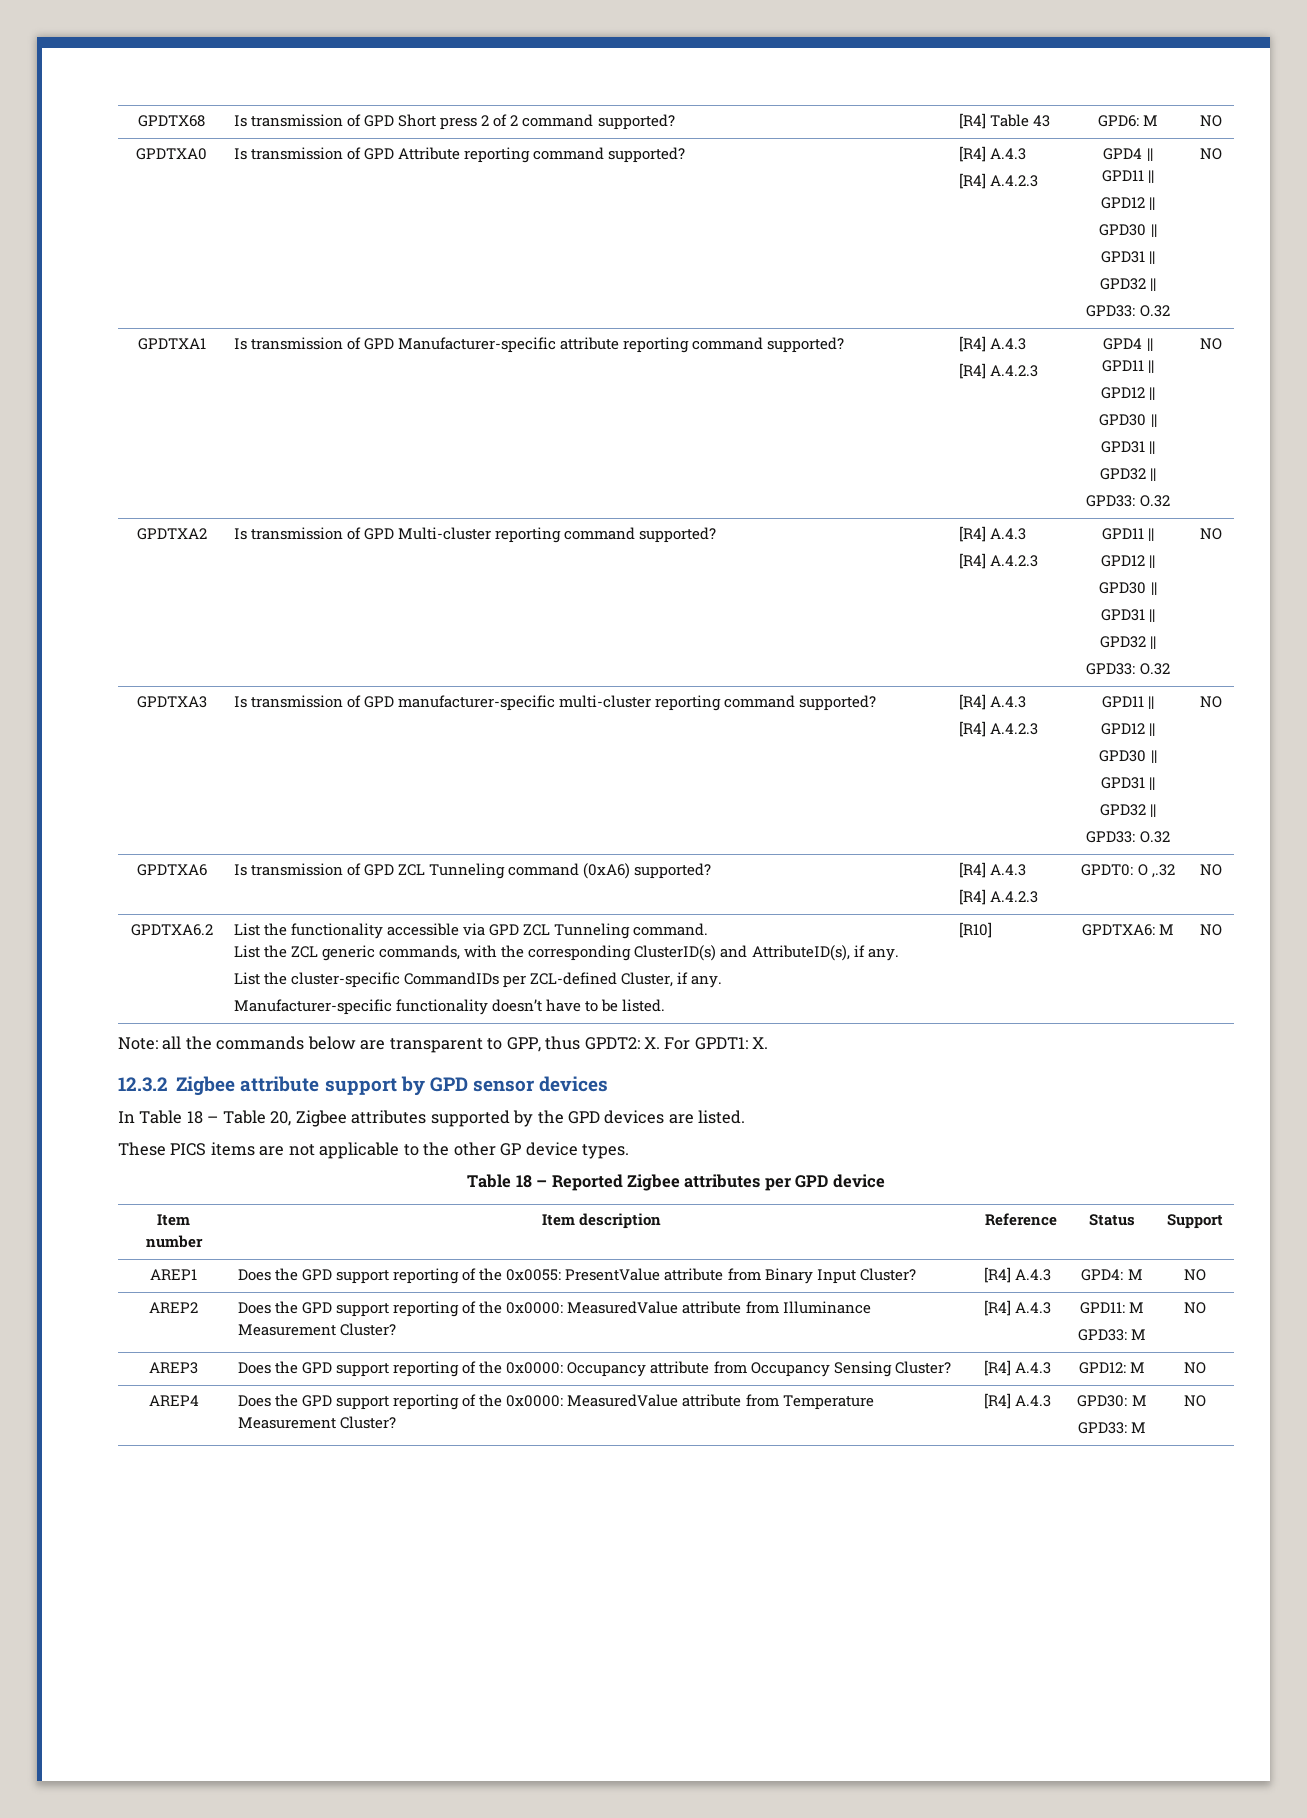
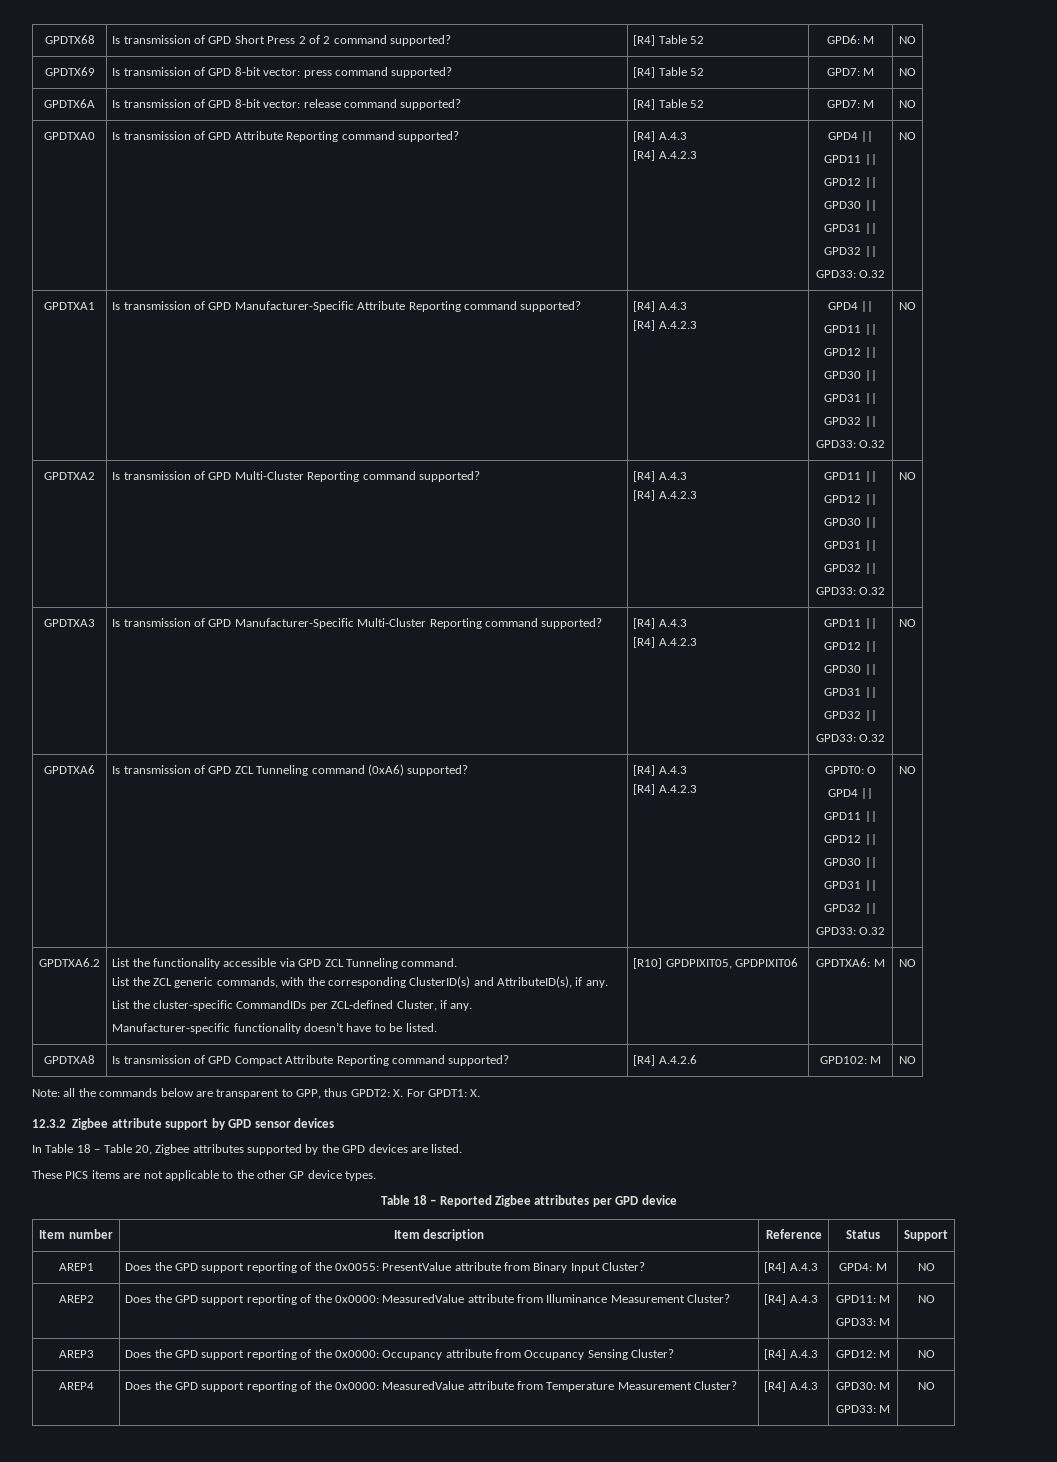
- GPDTX68 | Is transmission of GPD Short press 2 of 2 command supported? | [R4] Table 43 | GPD6: M | NO
+ GPDTX68 | Is transmission of GPD Short Press 2 of 2 command supported? | [R4] Table 52 | GPD6: M | NO
+ GPDTX69 | Is transmission of GPD 8-bit vector: press command supported? | [R4] Table 52 | GPD7: M | NO
+ GPDTX6A | Is transmission of GPD 8-bit vector: release command supported? | [R4] Table 52 | GPD7: M | NO
- GPDTXA0 | Is transmission of GPD Attribute reporting command supported? | [R4] A.4.3
+ GPDTXA0 | Is transmission of GPD Attribute Reporting command supported? | [R4] A.4.3
- GPDTXA1 | Is transmission of GPD Manufacturer-specific attribute reporting command supported? | [R4] A.4.3
+ GPDTXA1 | Is transmission of GPD Manufacturer-Specific Attribute Reporting command supported? | [R4] A.4.3
- GPDTXA2 | Is transmission of GPD Multi-cluster reporting command supported? | [R4] A.4.3
+ GPDTXA2 | Is transmission of GPD Multi-Cluster Reporting command supported? | [R4] A.4.3
- GPDTXA3 | Is transmission of GPD manufacturer-specific multi-cluster reporting command supported? | [R4] A.4.3
+ GPDTXA3 | Is transmission of GPD Manufacturer-Specific Multi-Cluster Reporting command supported? | [R4] A.4.3
  GPDTXA6 | Is transmission of GPD ZCL Tunneling command (0xA6) supported? | [R4] A.4.3
- [R4] A.4.2.3 | GPDT0: O ,.32 | NO
+ [R4] A.4.2.3 | GPDT0: O
+ GPD4 ||
+ GPD11 ||
+ GPD12 ||
+ GPD30 ||
+ GPD31 ||
+ GPD32 ||
+ GPD33: O.32 | NO
- [R10]
+ [R10] GPDPIXIT05, GPDPIXIT06
+ GPDTXA8 | Is transmission of GPD Compact Attribute Reporting command supported? | [R4] A.4.2.6 | GPD102: M | NO

